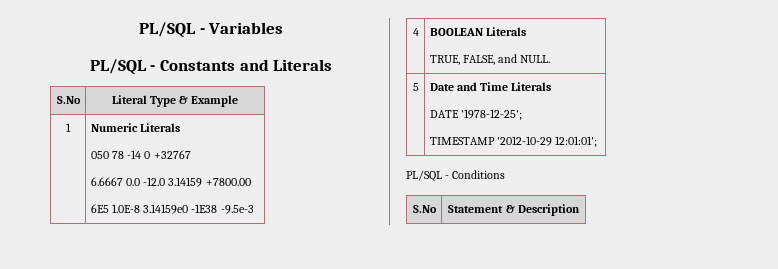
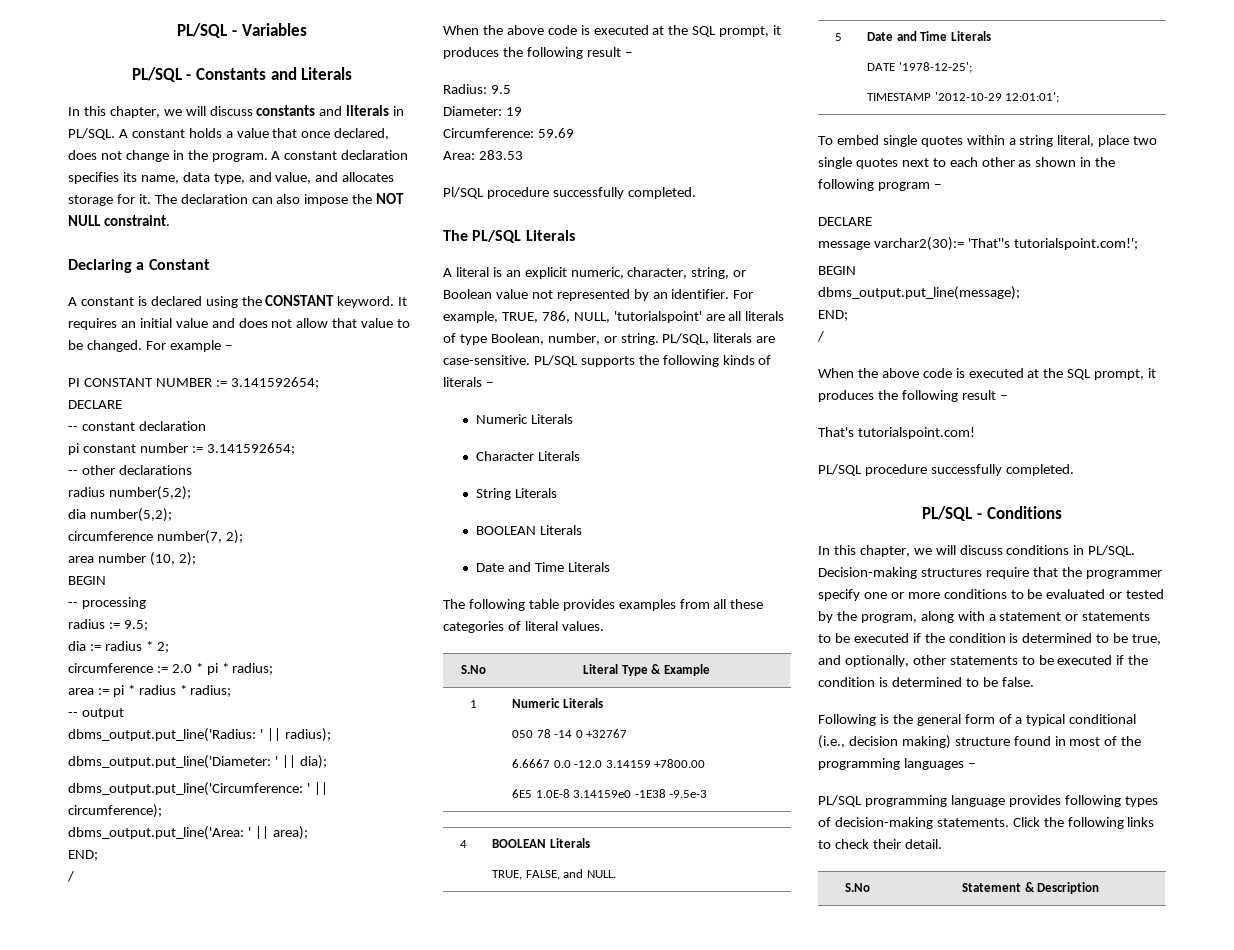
+ In this chapter, we will discuss constants and literals in PL/SQL. A constant holds a value that once declared, does not change in the program. A constant declaration specifies its name, data type, and value, and allocates storage for it. The declaration can also impose the NOT NULL constraint.
+ Declaring a Constant
+ A constant is declared using the CONSTANT keyword. It requires an initial value and does not allow that value to be changed. For example −
+ PI CONSTANT NUMBER := 3.141592654;
+ DECLARE
+ -- constant declaration
+ pi constant number := 3.141592654;
+ -- other declarations
+ radius number(5,2);
+ dia number(5,2);
+ circumference number(7, 2);
+ area number (10, 2);
+ BEGIN
+ -- processing
+ radius := 9.5;
+ dia := radius * 2;
+ circumference := 2.0 * pi * radius;
+ area := pi * radius * radius;
+ -- output
+ dbms_output.put_line('Radius: ' || radius);
+ dbms_output.put_line('Diameter: ' || dia);
+ dbms_output.put_line('Circumference: ' || circumference);
+ dbms_output.put_line('Area: ' || area);
+ END;
+ /
+ When the above code is executed at the SQL prompt, it produces the following result −
+ Radius: 9.5
+ Diameter: 19
+ Circumference: 59.69
+ Area: 283.53
+ Pl/SQL procedure successfully completed.
+ The PL/SQL Literals
+ A literal is an explicit numeric, character, string, or Boolean value not represented by an identifier. For example, TRUE, 786, NULL, 'tutorialspoint' are all literals of type Boolean, number, or string. PL/SQL, literals are case-sensitive. PL/SQL supports the following kinds of literals −
+ Numeric Literals
+ Character Literals
+ String Literals
+ BOOLEAN Literals
+ Date and Time Literals
+ The following table provides examples from all these categories of literal values.
+ To embed single quotes within a string literal, place two single quotes next to each other as shown in the following program −
+ DECLARE
+ message varchar2(30):= 'That''s tutorialspoint.com!';
+ BEGIN
+ dbms_output.put_line(message);
+ END;
+ /
+ When the above code is executed at the SQL prompt, it produces the following result −
+ That's tutorialspoint.com!
+ PL/SQL procedure successfully completed.
  PL/SQL - Conditions
+ In this chapter, we will discuss conditions in PL/SQL. Decision-making structures require that the programmer specify one or more conditions to be evaluated or tested by the program, along with a statement or statements to be executed if the condition is determined to be true, and optionally, other statements to be executed if the condition is determined to be false.
+ Following is the general form of a typical conditional (i.e., decision making) structure found in most of the programming languages −
+ PL/SQL programming language provides following types of decision-making statements. Click the following links to check their detail.

